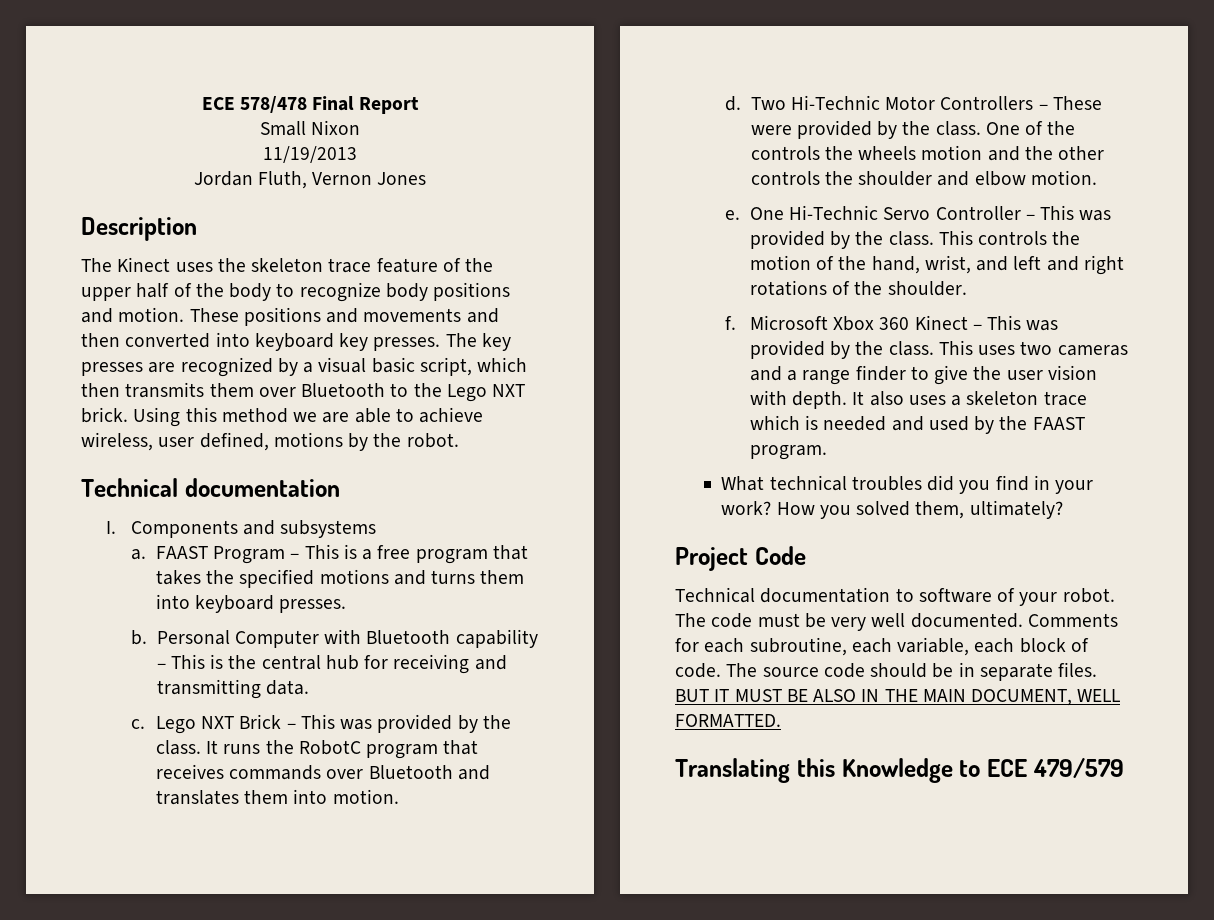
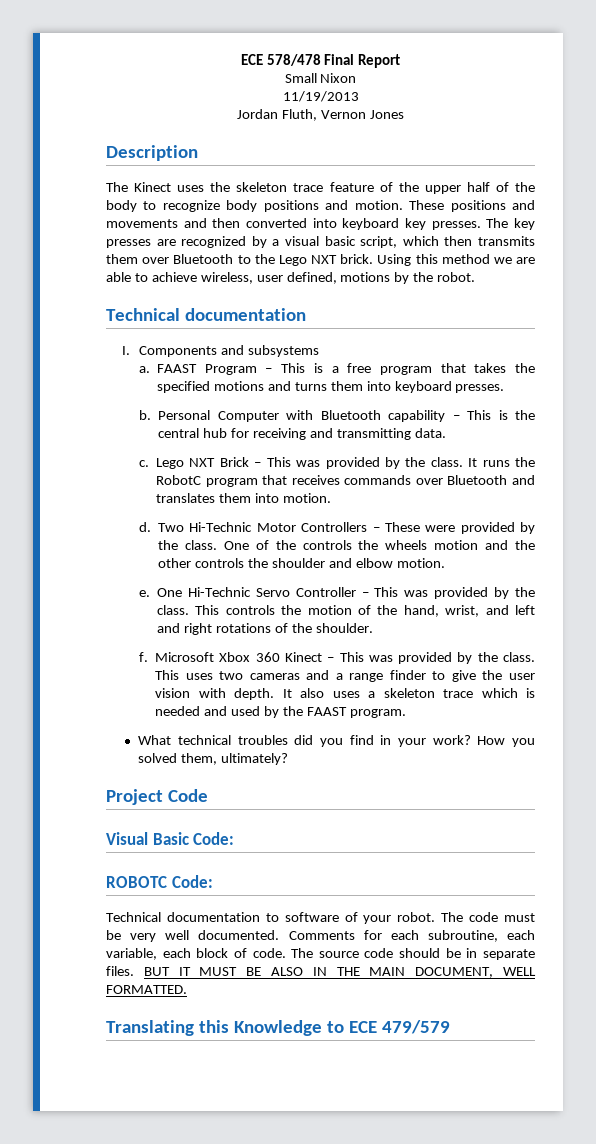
+ Visual Basic Code:
+ ROBOTC Code:

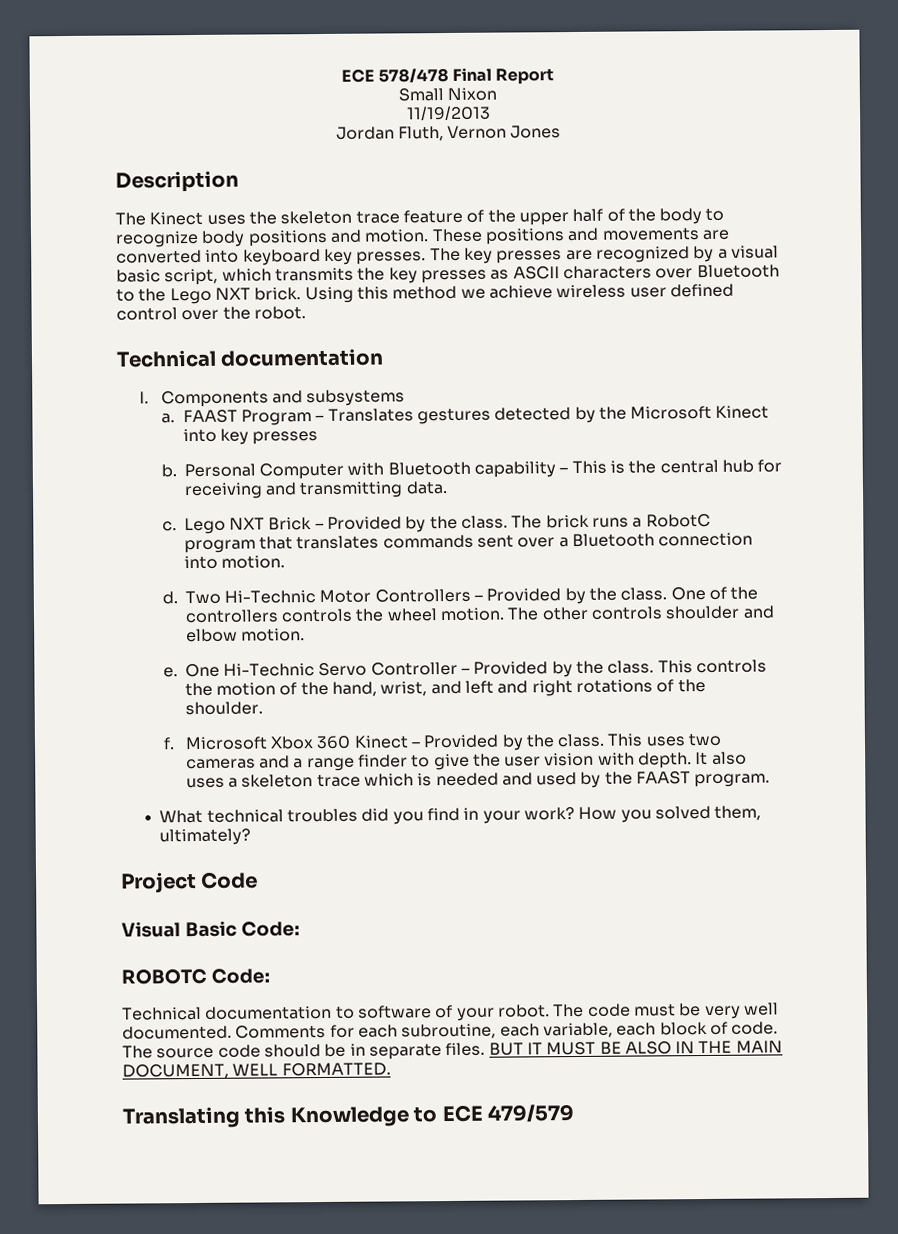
- These positions and movements and then converted into keyboard key presses.
+ These positions and movements are converted into keyboard key presses.
- The key presses are recognized by a visual basic script, which then transmits them over Bluetooth to the Lego NXT brick.
+ The key presses are recognized by a visual basic script, which transmits the key presses as ASCII characters over Bluetooth to the Lego NXT brick.
- Using this method we are able to achieve wireless, user defined, motions by the robot.
+ Using this method we achieve wireless user defined control over the robot.
- FAAST Program – This is a free program that takes the specified motions and turns them into keyboard presses.
+ FAAST Program – Translates gestures detected by the Microsoft Kinect into key presses
- Lego NXT Brick – This was provided by the class. It runs the RobotC program that receives commands over Bluetooth and translates them into motion.
+ Lego NXT Brick – Provided by the class. The brick runs a RobotC program that translates commands sent over a Bluetooth connection into motion.
- Two Hi-Technic Motor Controllers – These were provided by the class.
+ Two Hi-Technic Motor Controllers – Provided by the class.
- One of the controls the wheels motion and the other controls the shoulder and elbow motion.
+ One of the controllers controls the wheel motion. The other controls shoulder and elbow motion.
- One Hi-Technic Servo Controller – This was provided by the class.
+ One Hi-Technic Servo Controller – Provided by the class.
- Microsoft Xbox 360 Kinect – This was provided by the class.
+ Microsoft Xbox 360 Kinect – Provided by the class.

